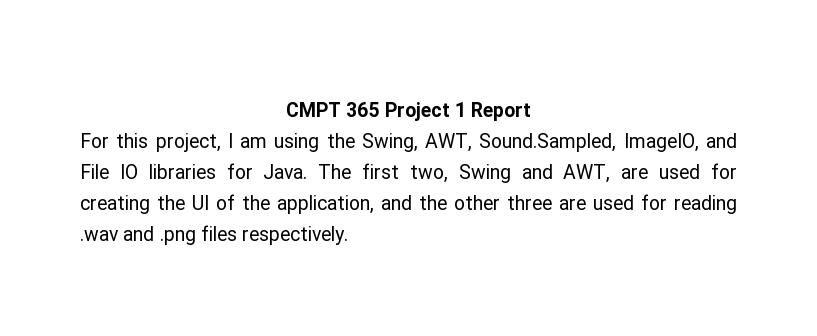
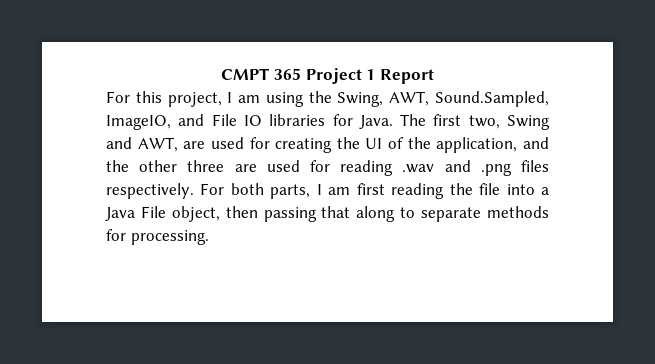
+ For both parts, I am first reading the file into a Java File object, then passing that along to separate methods for processing.

